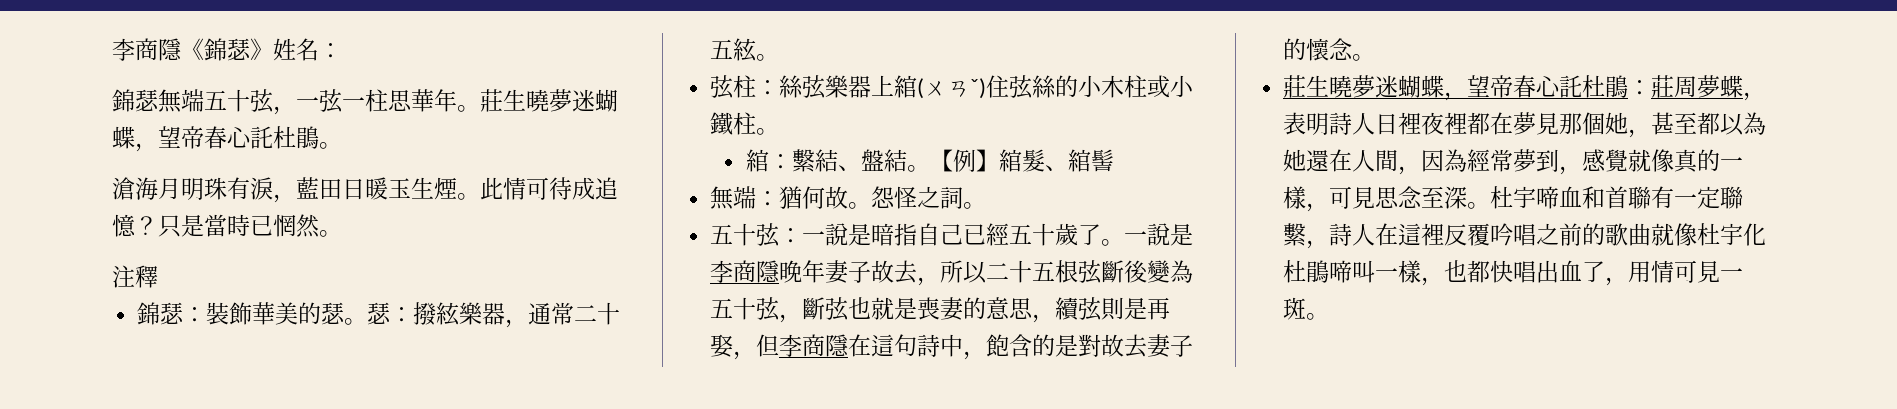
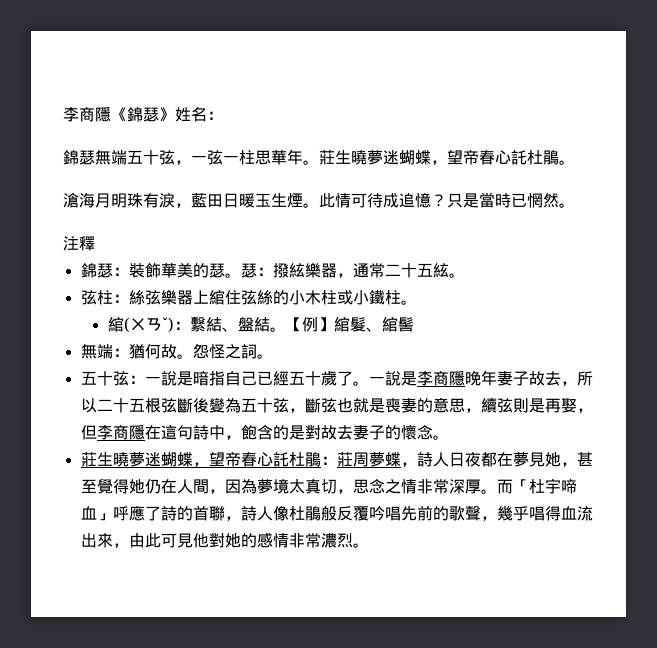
- 弦柱：絲弦樂器上綰(ㄨㄢˇ)住弦絲的小木柱或小鐵柱。
+ 弦柱：絲弦樂器上綰住弦絲的小木柱或小鐵柱。
- 綰：繫結、盤結。
+ 綰(ㄨㄢˇ)：繫結、盤結。
- 莊生曉夢迷蝴蝶，望帝春心託杜鵑：莊周夢蝶，表明詩人日裡夜裡都在夢見那個她，甚至都以為她還在人間，因為經常夢到，感覺就像真的一樣，可見思念至深。杜宇啼血和首聯有一定聯繫，詩人在這裡反覆吟唱之前的歌曲就像杜宇化杜鵑啼叫一樣，也都快唱出血了，用情可見一斑。
+ 莊生曉夢迷蝴蝶，望帝春心託杜鵑：莊周夢蝶，詩人日夜都在夢見她，甚至覺得她仍在人間，因為夢境太真切，思念之情非常深厚。而「杜宇啼血」呼應了詩的首聯，詩人像杜鵑般反覆吟唱先前的歌聲，幾乎唱得血流出來，由此可見他對她的感情非常濃烈。

